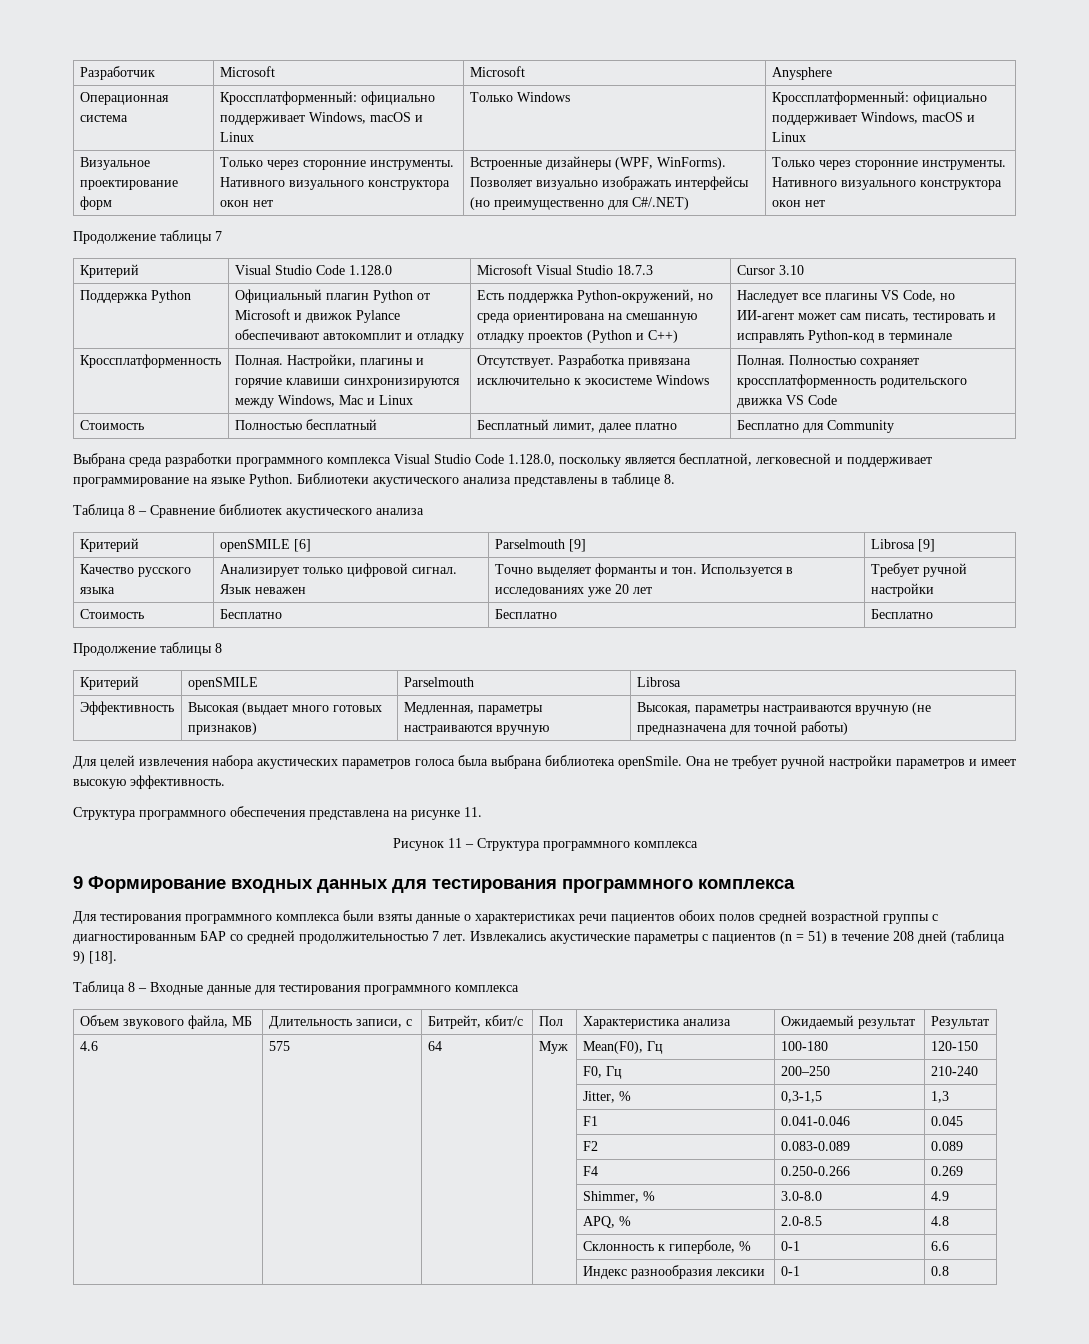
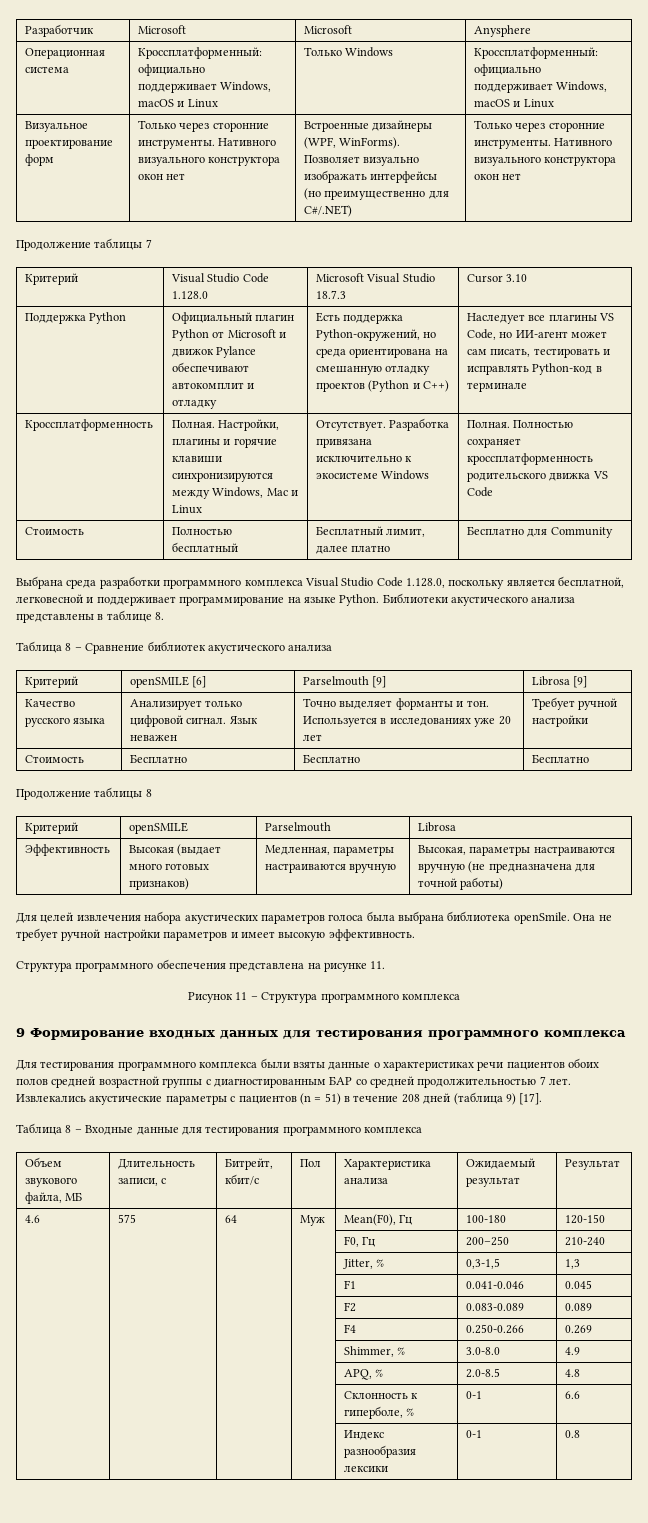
- Извлекались акустические параметры с пациентов (n = 51) в течение 208 дней (таблица 9) [18].
+ Извлекались акустические параметры с пациентов (n = 51) в течение 208 дней (таблица 9) [17].

